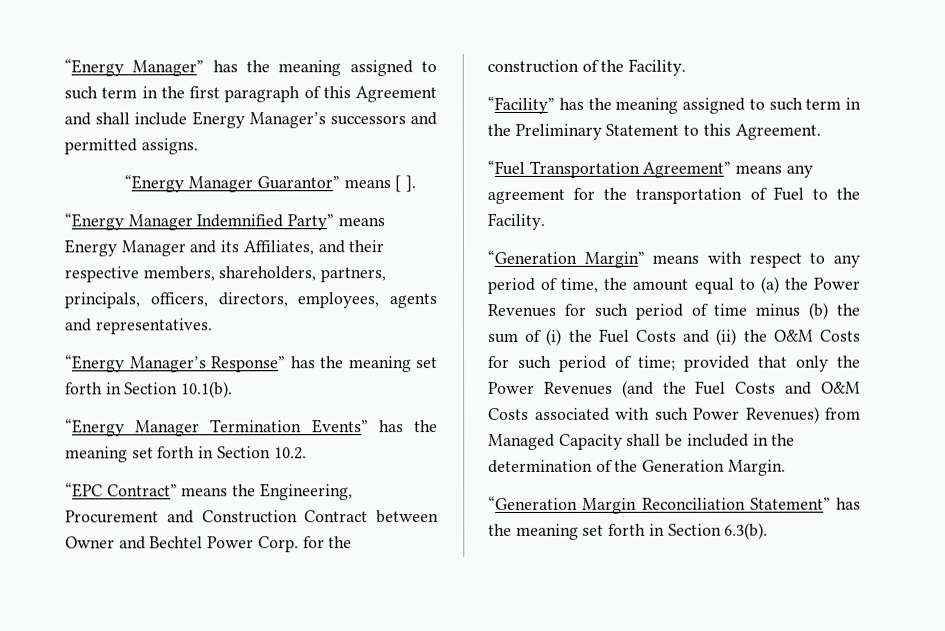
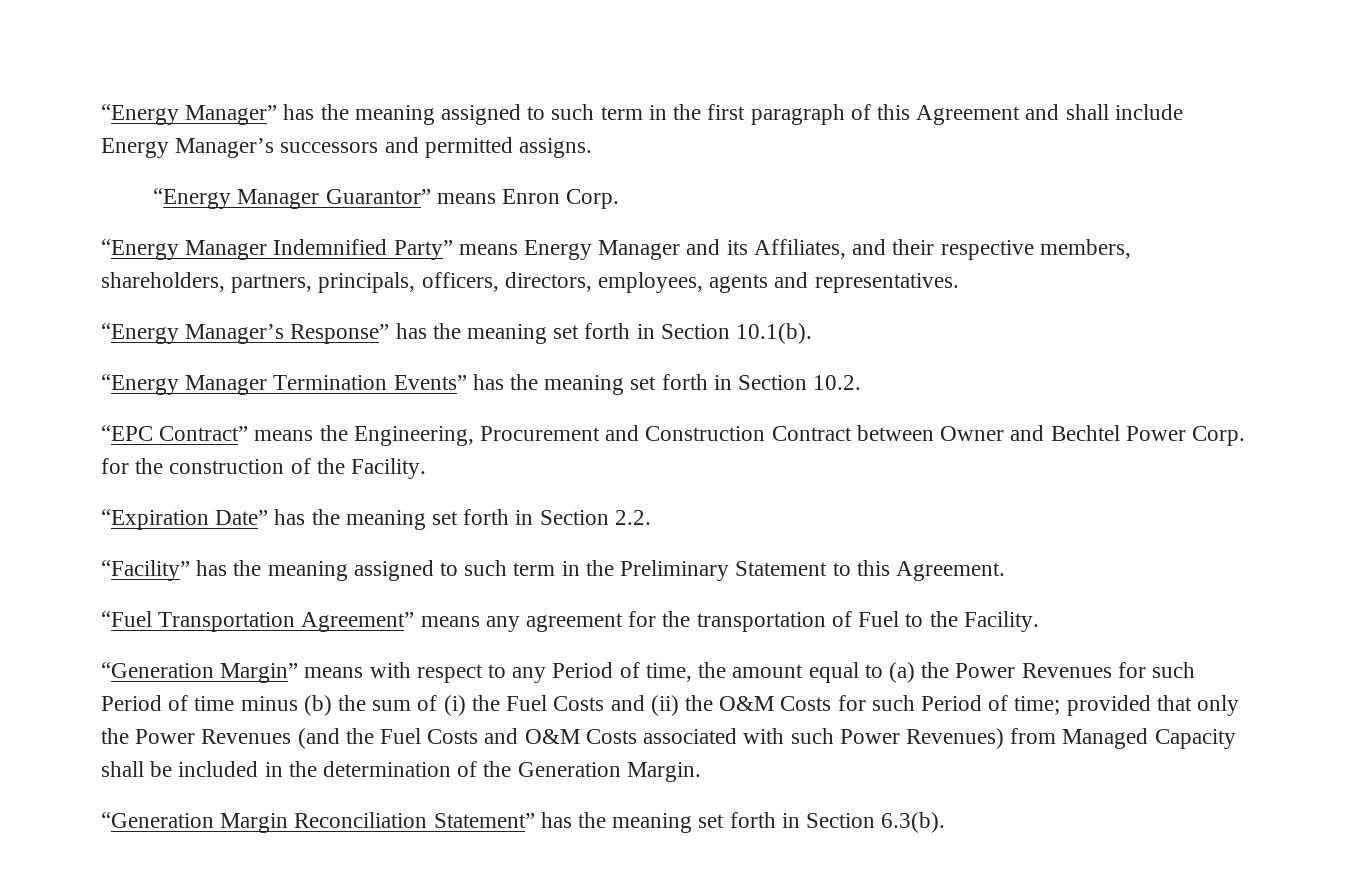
- “Energy Manager Guarantor” means [ ].
+ “Energy Manager Guarantor” means Enron Corp.
+ “Expiration Date” has the meaning set forth in Section 2.2.
- “Generation Margin” means with respect to any period of time, the amount equal to (a) the Power Revenues for such period of time minus (b) the sum of (i) the Fuel Costs and (ii) the O&M Costs for such period of time;
+ “Generation Margin” means with respect to any Period of time, the amount equal to (a) the Power Revenues for such Period of time minus (b) the sum of (i) the Fuel Costs and (ii) the O&M Costs for such Period of time;

